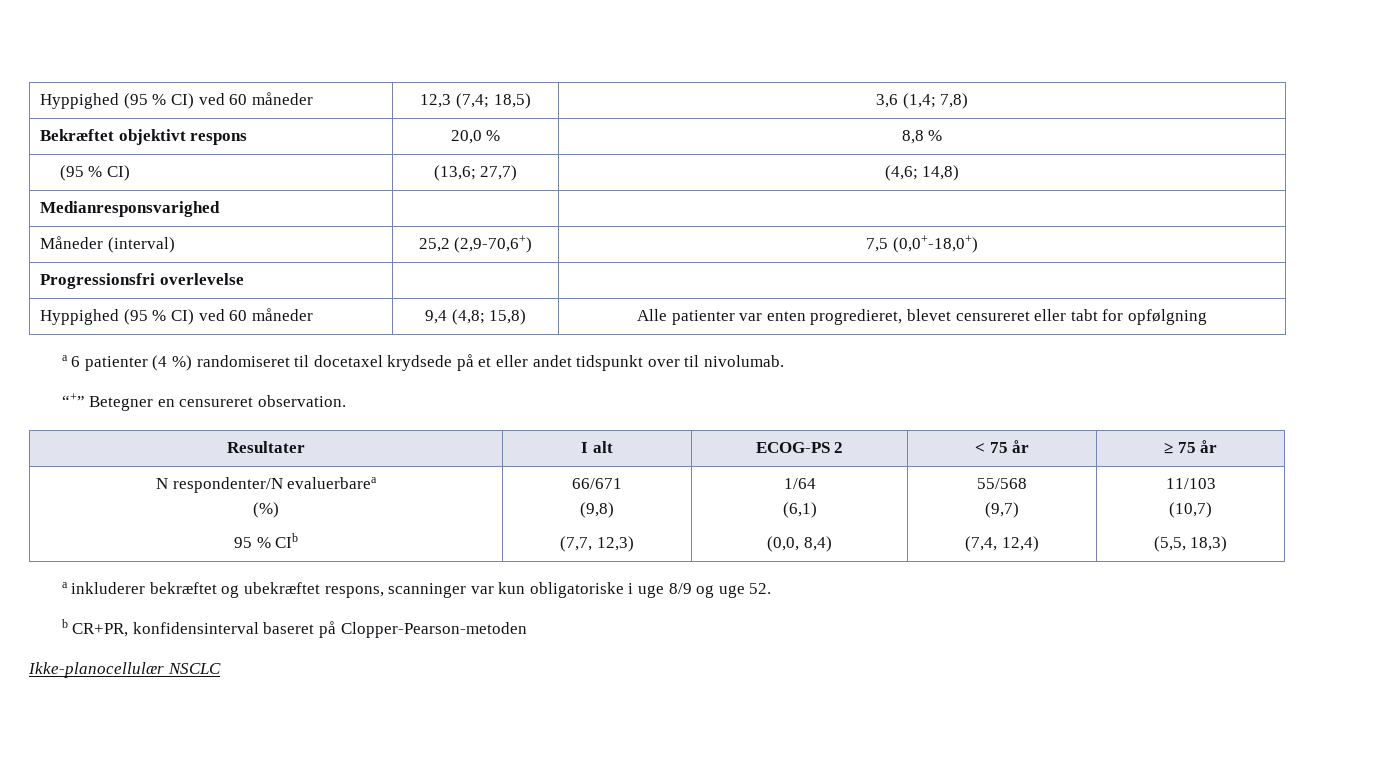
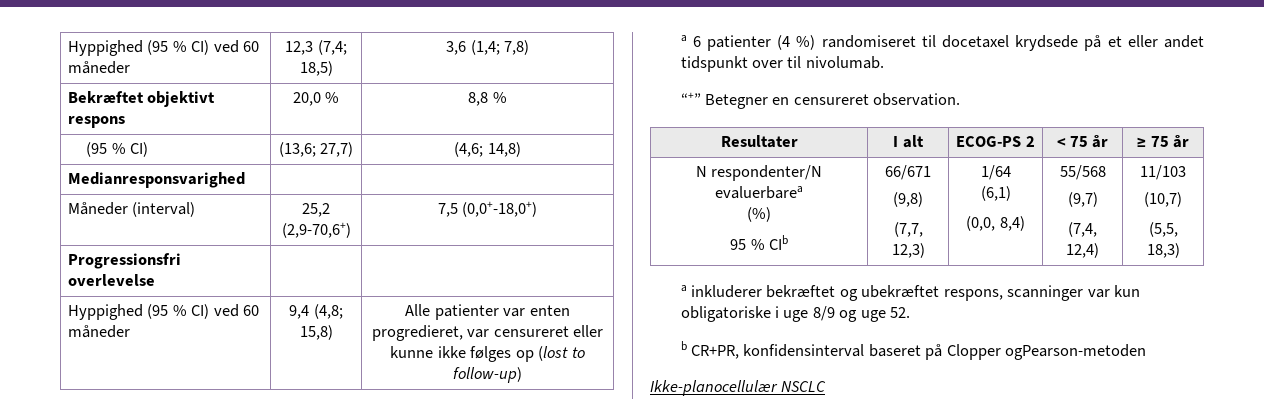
- Hyppighed (95 % CI) ved 60 måneder | 9,4 (4,8; 15,8) | Alle patienter var enten progredieret, blevet censureret eller tabt for opfølgning
+ Hyppighed (95 % CI) ved 60 måneder | 9,4 (4,8; 15,8) | Alle patienter var enten progredieret, var censureret eller kunne ikke følges op (lost to follow-up)
- b CR+PR, konfidensinterval baseret på Clopper-Pearson-metoden
+ b CR+PR, konfidensinterval baseret på Clopper ogPearson-metoden

